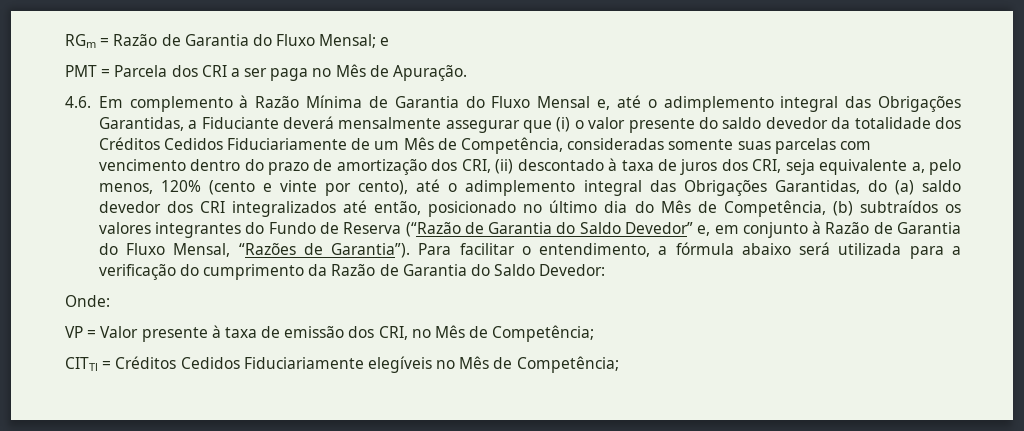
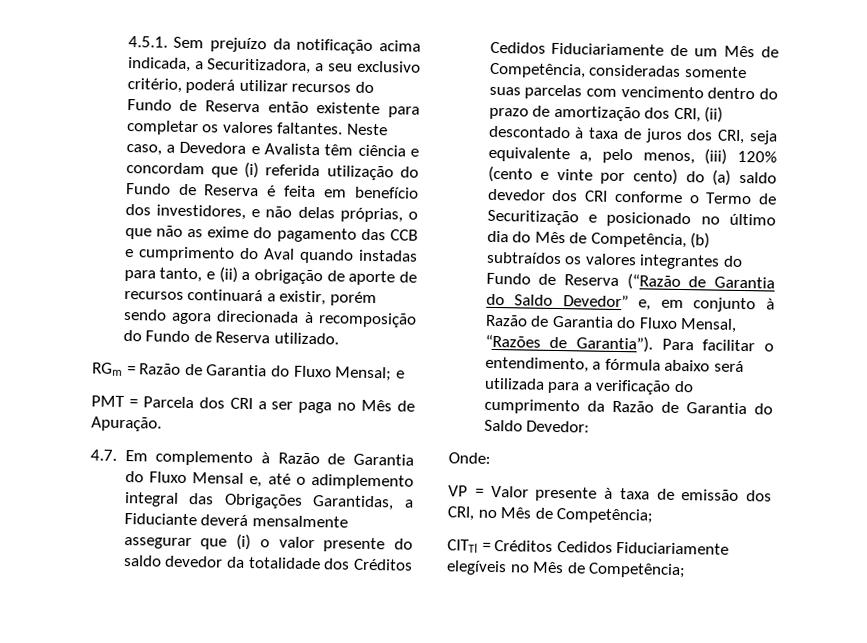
+ 4.5.1. Sem prejuízo da notificação acima indicada, a Securitizadora, a seu exclusivo critério, poderá utilizar recursos do Fundo de Reserva então existente para completar os valores faltantes. Neste caso, a Devedora e Avalista têm ciência e concordam que (i) referida utilização do Fundo de Reserva é feita em benefício dos investidores, e não delas próprias, o que não as exime do pagamento das CCB e cumprimento do Aval quando instadas para tanto, e (ii) a obrigação de aporte de recursos continuará a existir, porém sendo agora direcionada à recomposição do Fundo de Reserva utilizado.
- 4.6. Em complemento à Razão Mínima de Garantia do Fluxo Mensal e, até o adimplemento integral das Obrigações Garantidas, a Fiduciante deverá mensalmente assegurar que (i) o valor presente do saldo devedor da totalidade dos Créditos Cedidos Fiduciariamente de um Mês de Competência, consideradas somente suas parcelas com vencimento dentro do prazo de amortização dos CRI, (ii) descontado à taxa de juros dos CRI, seja equivalente a, pelo menos, 120% (cento e vinte por cento), até o adimplemento integral das Obrigações Garantidas, do (a) saldo devedor dos CRI integralizados até então, posicionado no último dia do Mês de Competência, (b) subtraídos os valores integrantes do Fundo de Reserva (“Razão de Garantia do Saldo Devedor” e, em conjunto à Razão de Garantia do Fluxo Mensal, “Razões de Garantia”).
+ 4.7. Em complemento à Razão de Garantia do Fluxo Mensal e, até o adimplemento integral das Obrigações Garantidas, a Fiduciante deverá mensalmente assegurar que (i) o valor presente do saldo devedor da totalidade dos Créditos Cedidos Fiduciariamente de um Mês de Competência, consideradas somente suas parcelas com vencimento dentro do prazo de amortização dos CRI, (ii) descontado à taxa de juros dos CRI, seja equivalente a, pelo menos, (iii) 120% (cento e vinte por cento) do (a) saldo devedor dos CRI conforme o Termo de Securitização e posicionado no último dia do Mês de Competência, (b) subtraídos os valores integrantes do Fundo de Reserva (“Razão de Garantia do Saldo Devedor” e, em conjunto à Razão de Garantia do Fluxo Mensal, “Razões de Garantia”).

